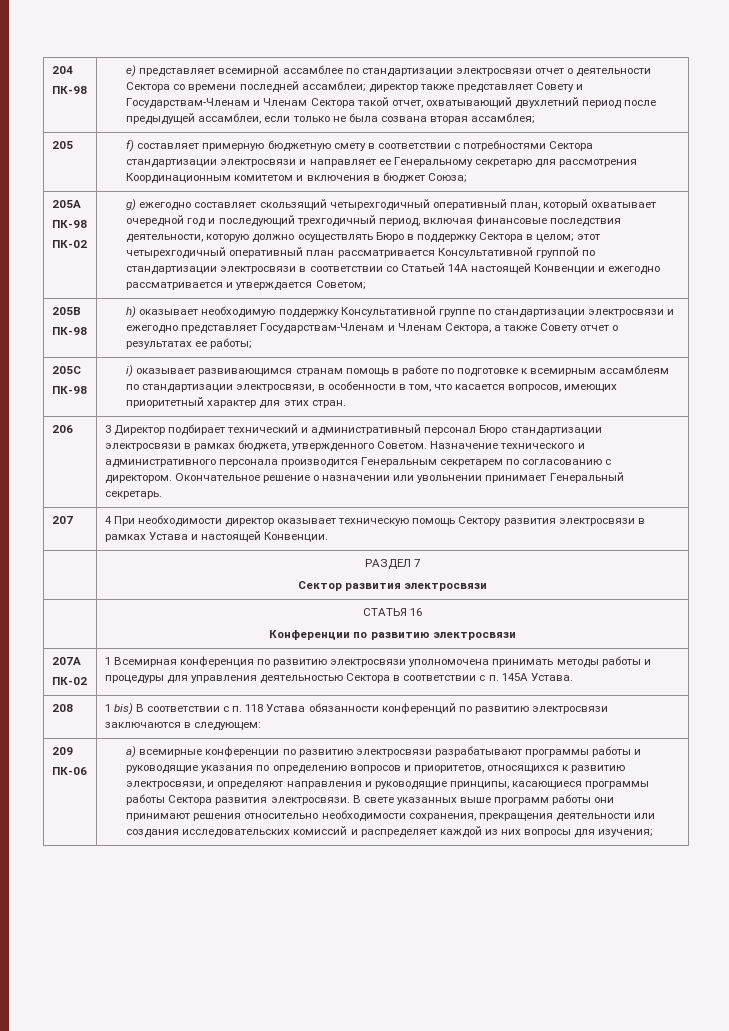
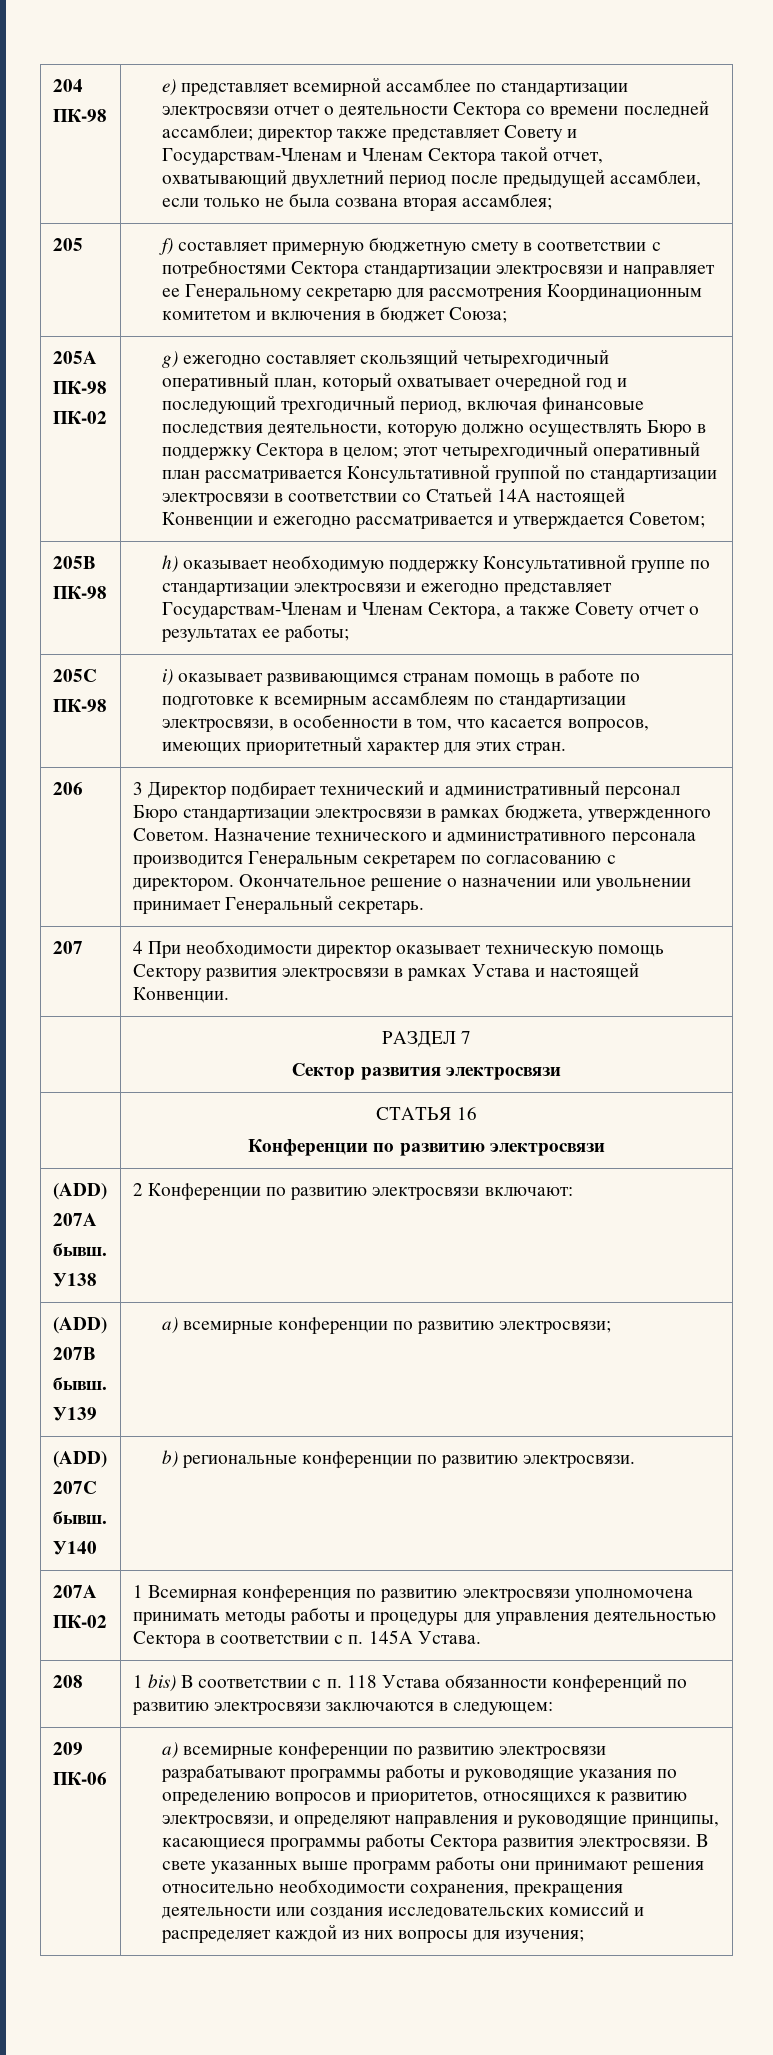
  | СТАТЬЯ 16
  Конференции по развитию электросвязи
+ (ADD)
+ 207A
+ бывш.
+ У138 | 2 Конференции по развитию электросвязи включают:
+ (ADD)
+ 207B
+ бывш.
+ У139 | a) всемирные конференции по развитию электросвязи;
+ (ADD)
+ 207C
+ бывш.
+ У140 | b) региональные конференции по развитию электросвязи.

